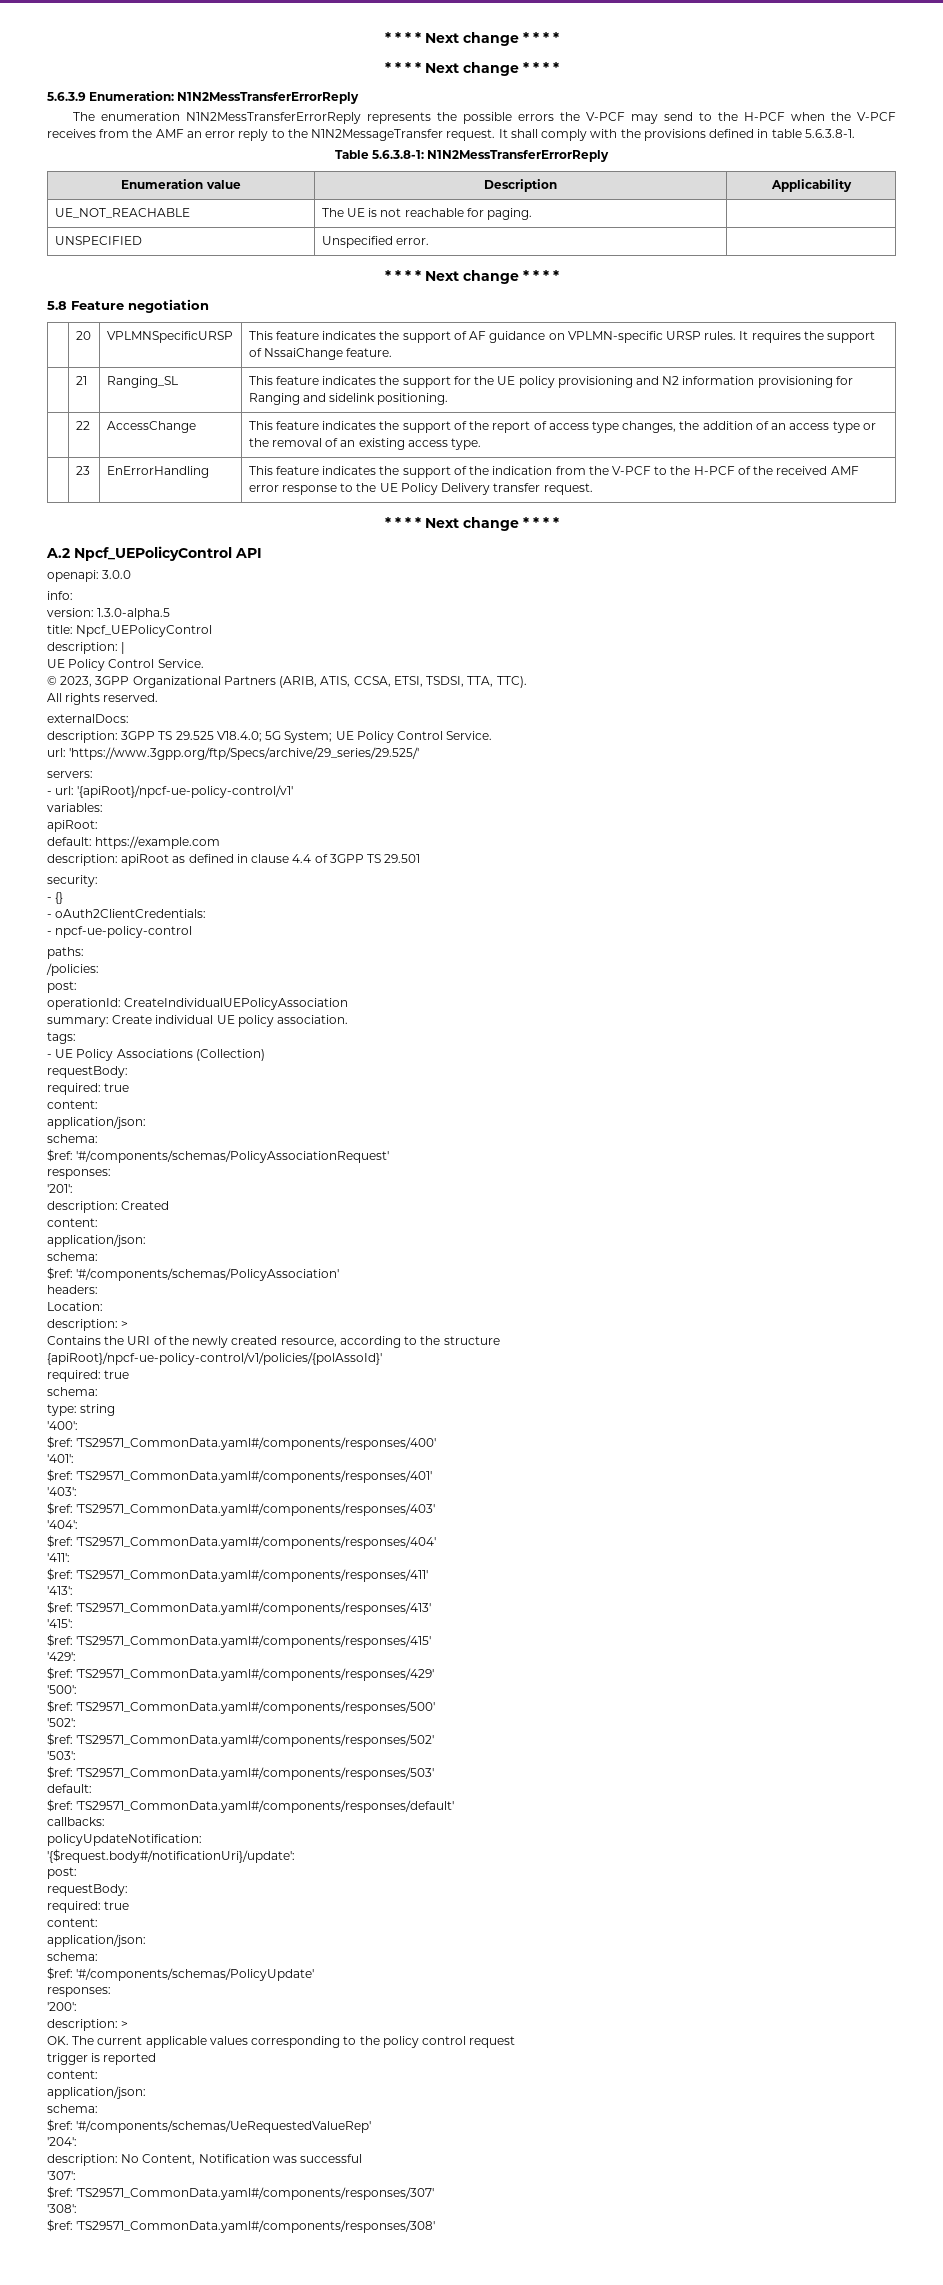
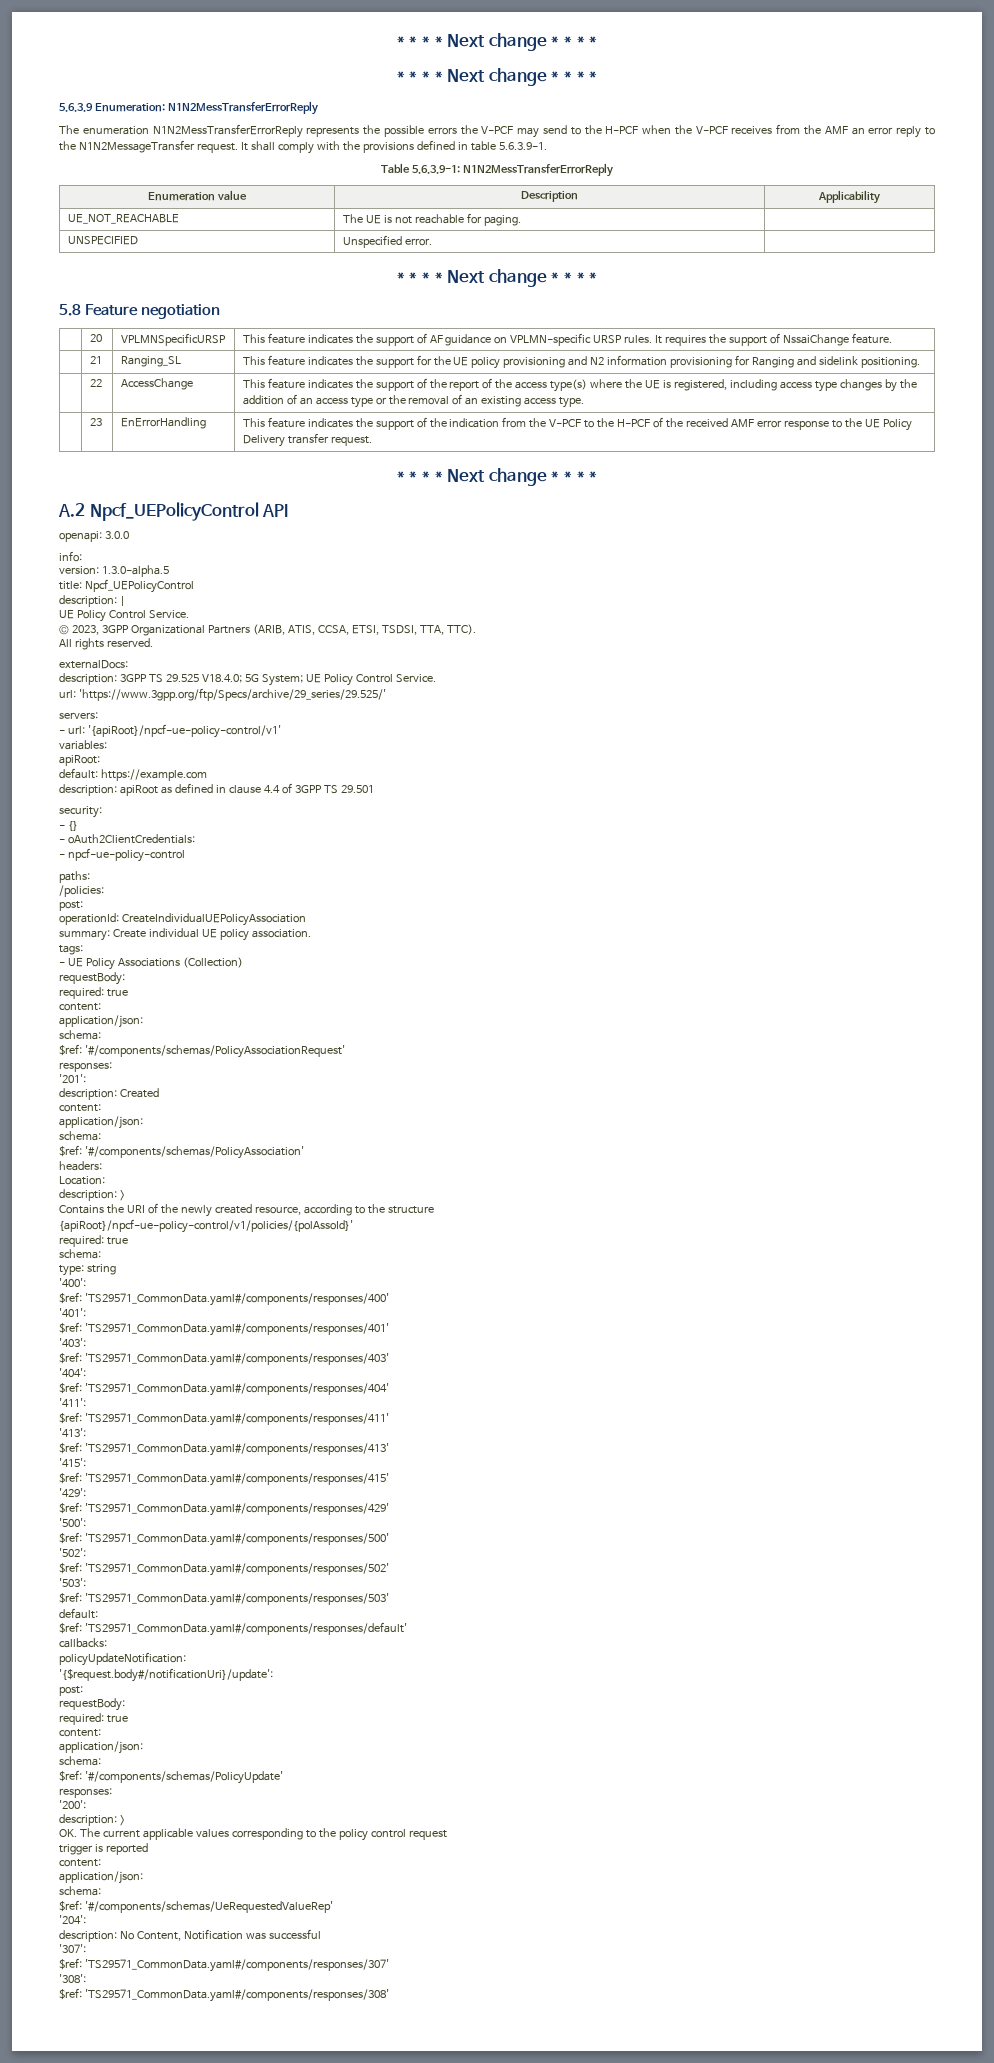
- It shall comply with the provisions defined in table 5.6.3.8-1.
+ It shall comply with the provisions defined in table 5.6.3.9-1.
- Table 5.6.3.8-1: N1N2MessTransferErrorReply
+ Table 5.6.3.9-1: N1N2MessTransferErrorReply
- | 22 | AccessChange | This feature indicates the support of the report of access type changes, the addition of an access type or the removal of an existing access type.
+ | 22 | AccessChange | This feature indicates the support of the report of the access type(s) where the UE is registered, including access type changes by the addition of an access type or the removal of an existing access type.

